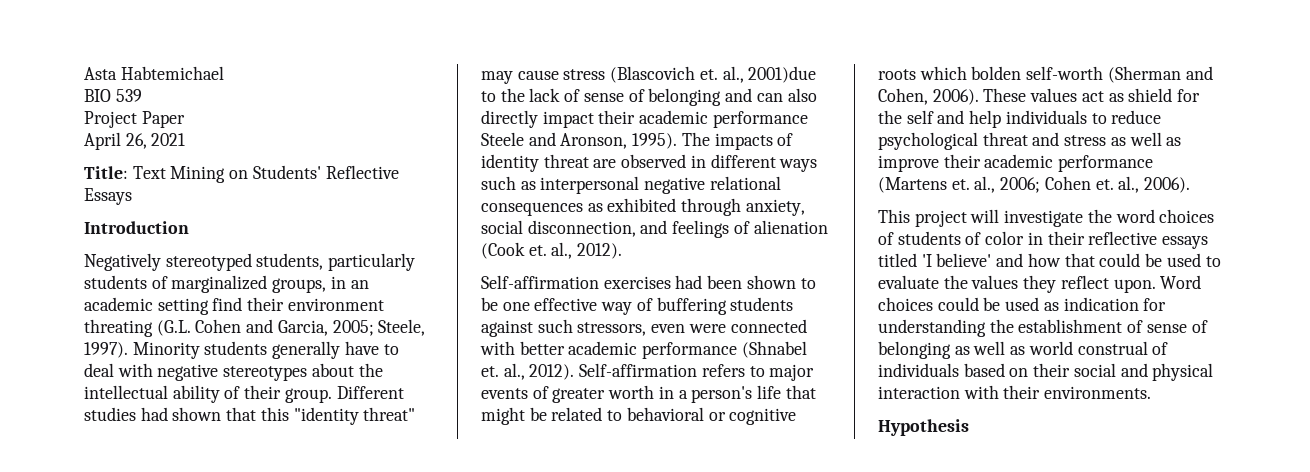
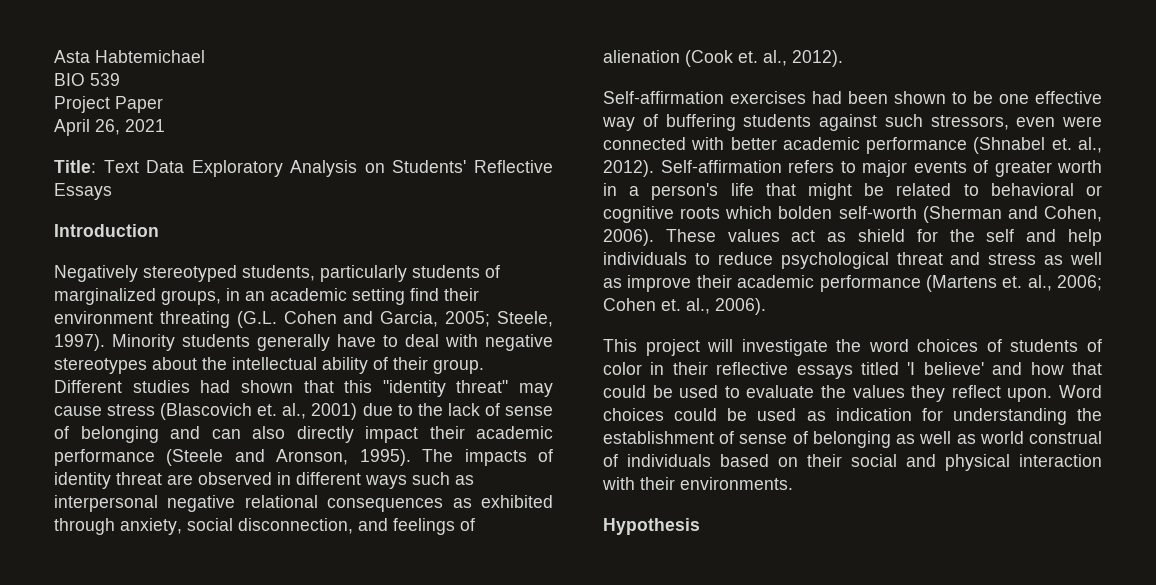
- Title: Text Mining on Students' Reflective Essays
+ Title: Text Data Exploratory Analysis on Students' Reflective Essays
- Different studies had shown that this "identity threat" may cause stress (Blascovich et. al., 2001)due to the lack of sense of belonging and can also directly impact their academic performance Steele and Aronson, 1995).
+ Different studies had shown that this "identity threat" may cause stress (Blascovich et. al., 2001) due to the lack of sense of belonging and can also directly impact their academic performance (Steele and Aronson, 1995).

